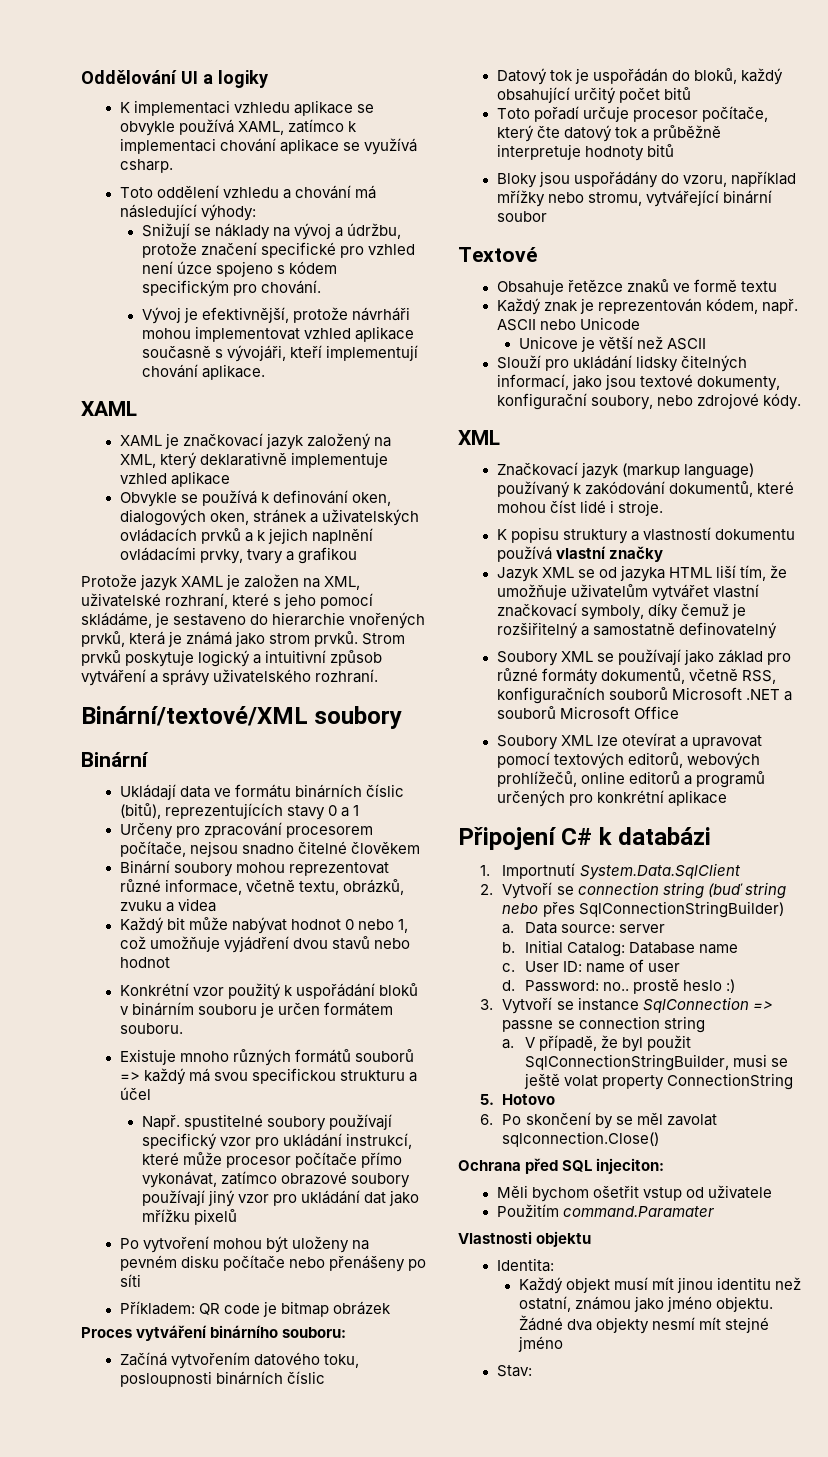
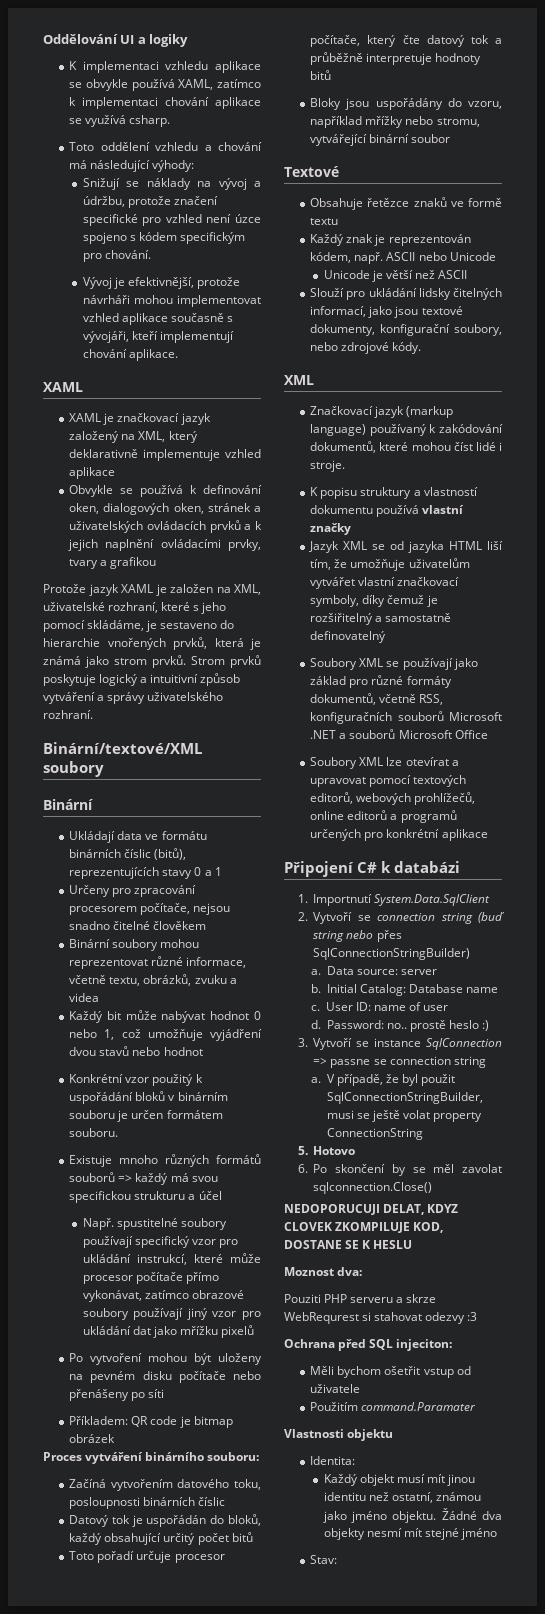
- Unicove je větší než ASCII
+ Unicode je větší než ASCII
+ NEDOPORUCUJI DELAT, KDYZ CLOVEK ZKOMPILUJE KOD, DOSTANE SE K HESLU
+ Moznost dva:
+ Pouziti PHP serveru a skrze WebRequrest si stahovat odezvy :3

